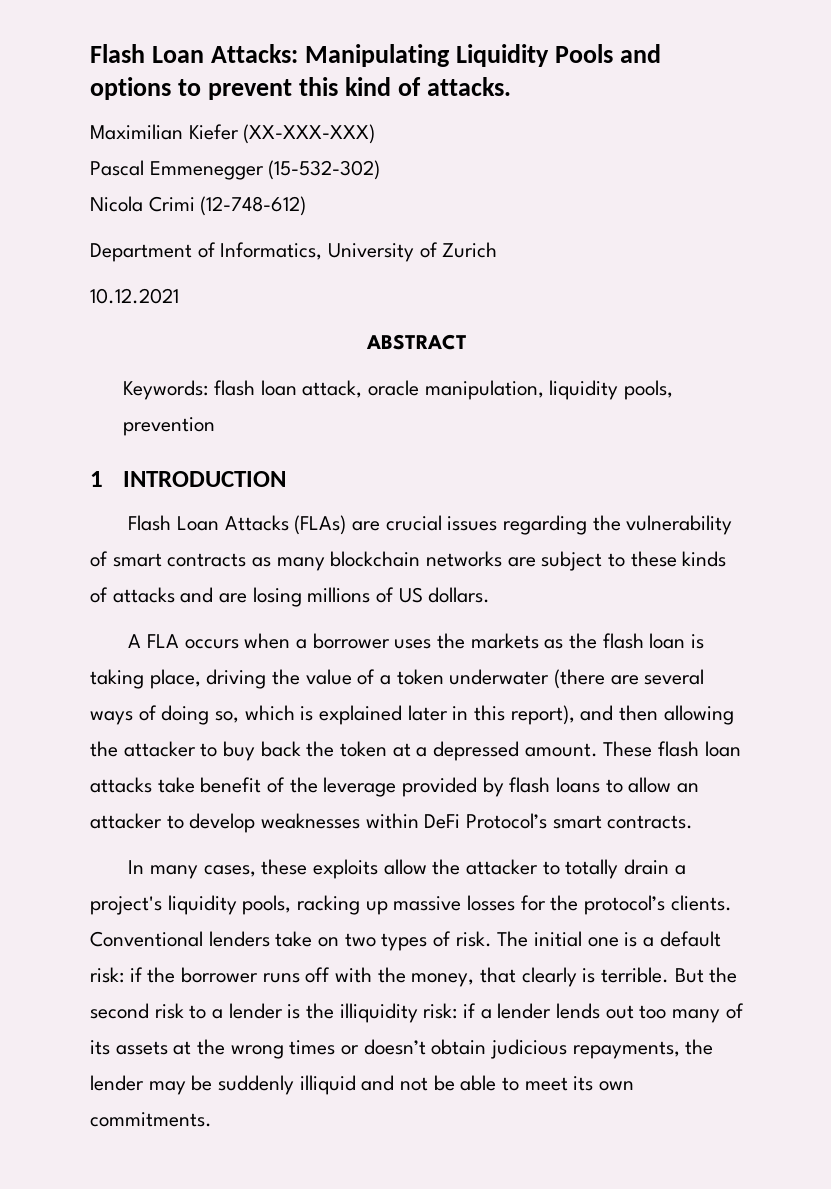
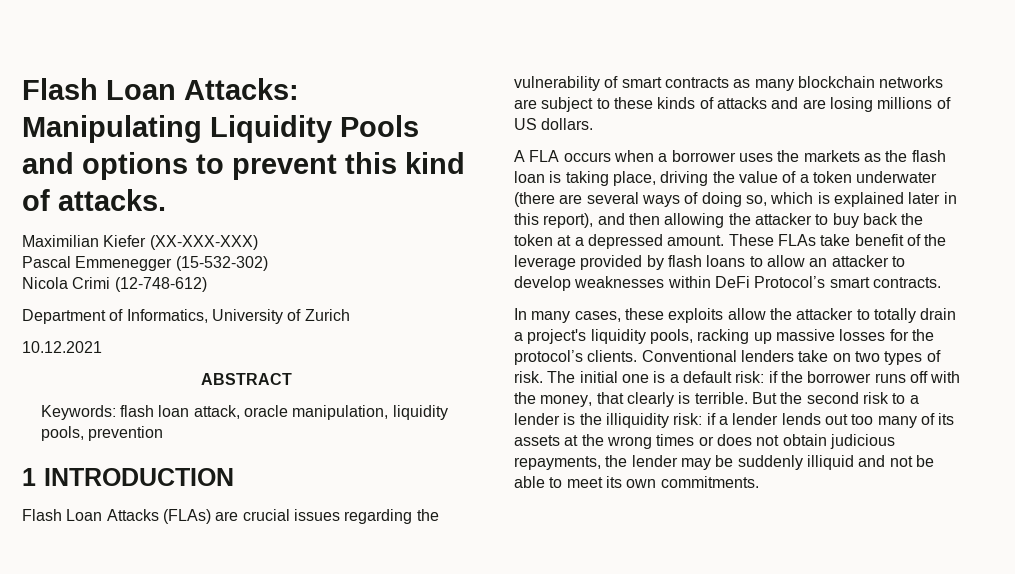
- These flash loan attacks take benefit of the leverage provided by flash loans to allow an attacker to develop weaknesses within DeFi Protocol’s smart contracts.
+ These FLAs take benefit of the leverage provided by flash loans to allow an attacker to develop weaknesses within DeFi Protocol’s smart contracts.
- But the second risk to a lender is the illiquidity risk: if a lender lends out too many of its assets at the wrong times or doesn’t obtain judicious repayments, the lender may be suddenly illiquid and not be able to meet its own commitments.
+ But the second risk to a lender is the illiquidity risk: if a lender lends out too many of its assets at the wrong times or does not obtain judicious repayments, the lender may be suddenly illiquid and not be able to meet its own commitments.

